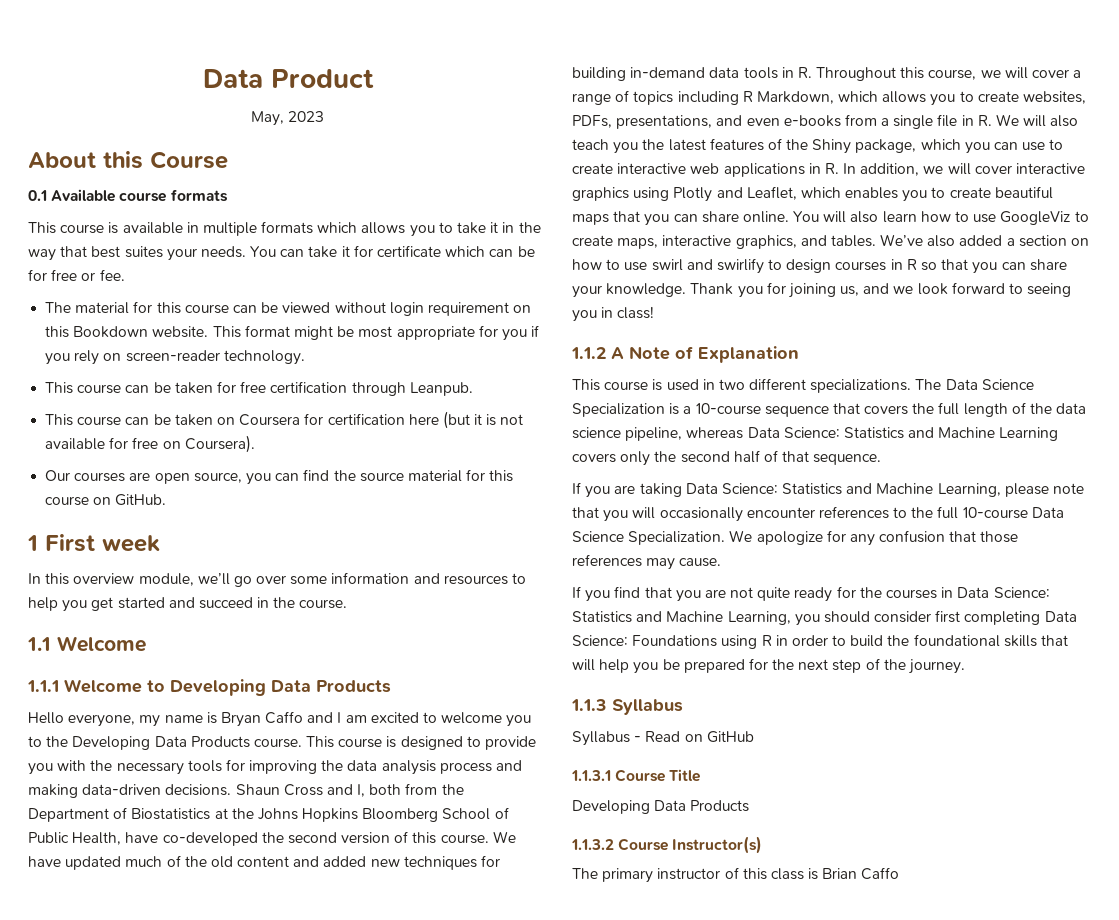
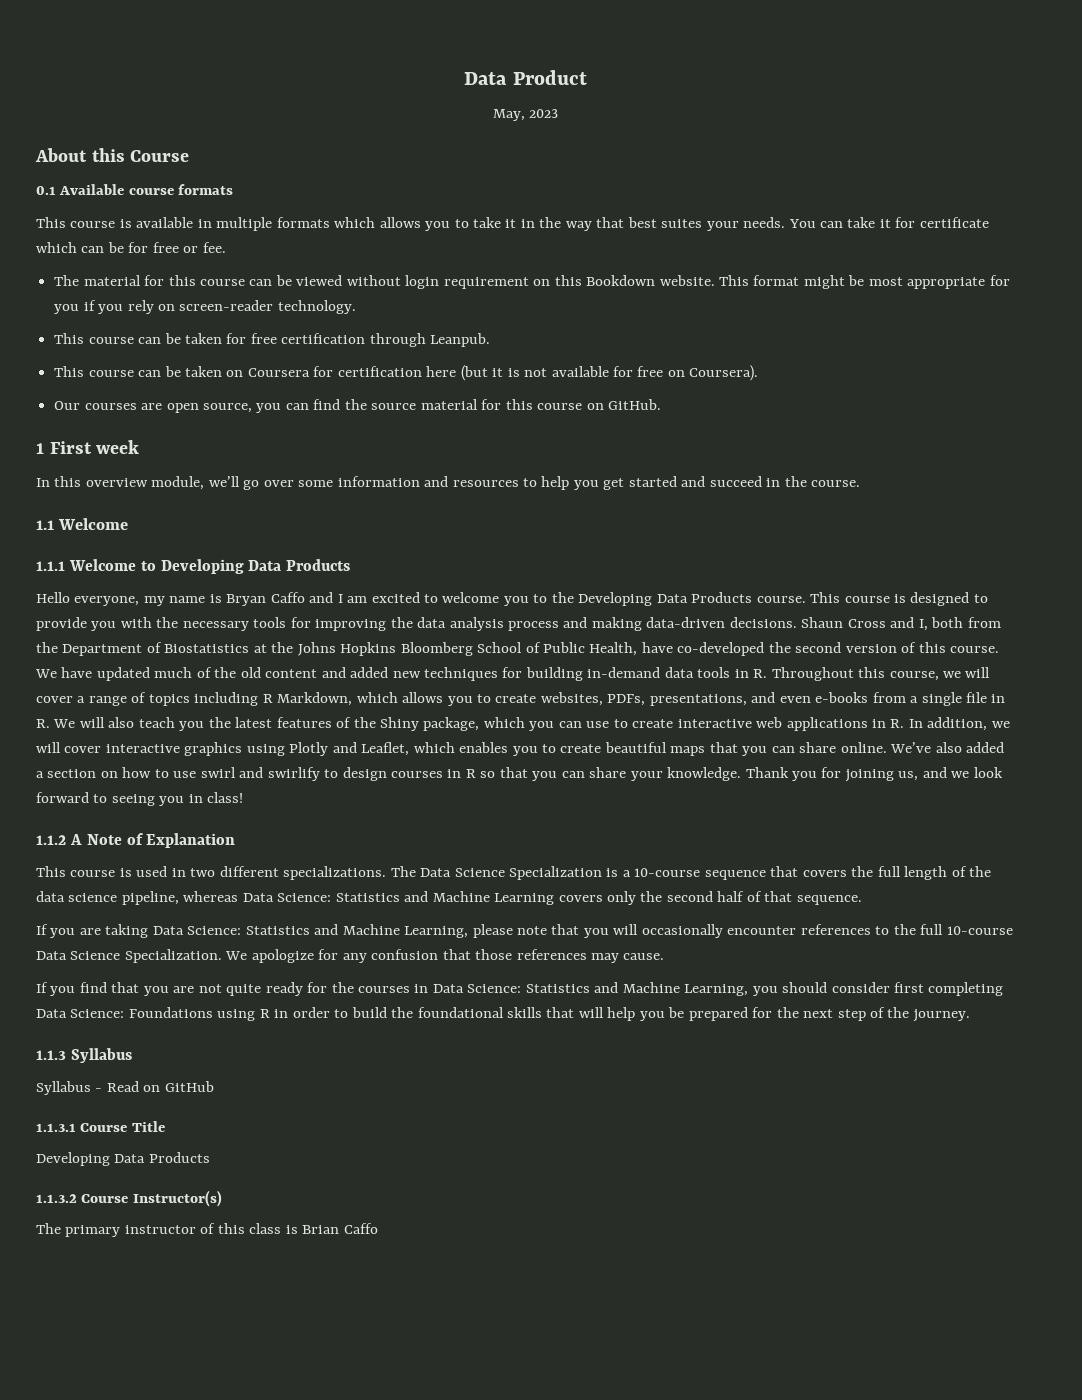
- You will also learn how to use GoogleViz to create maps, interactive graphics, and tables.

